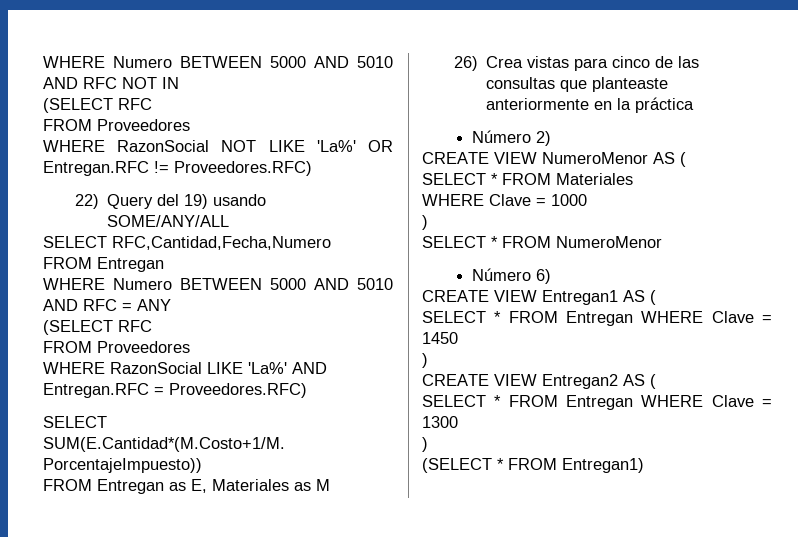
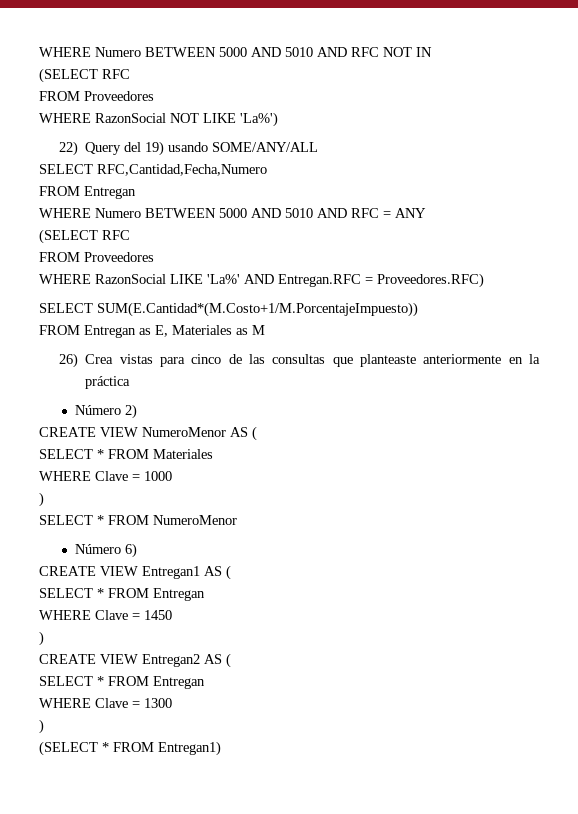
- WHERE RazonSocial NOT LIKE 'La%' OR Entregan.RFC != Proveedores.RFC)
+ WHERE RazonSocial NOT LIKE 'La%')
  CREATE VIEW Entregan1 AS (
- SELECT * FROM Entregan WHERE Clave = 1450
+ SELECT * FROM Entregan
+ WHERE Clave = 1450
  CREATE VIEW Entregan2 AS (
- SELECT * FROM Entregan WHERE Clave = 1300
+ SELECT * FROM Entregan
+ WHERE Clave = 1300

